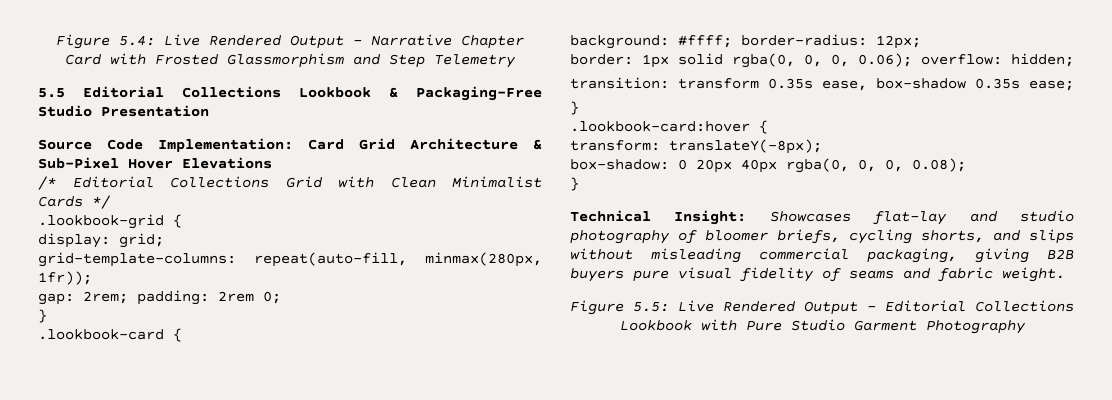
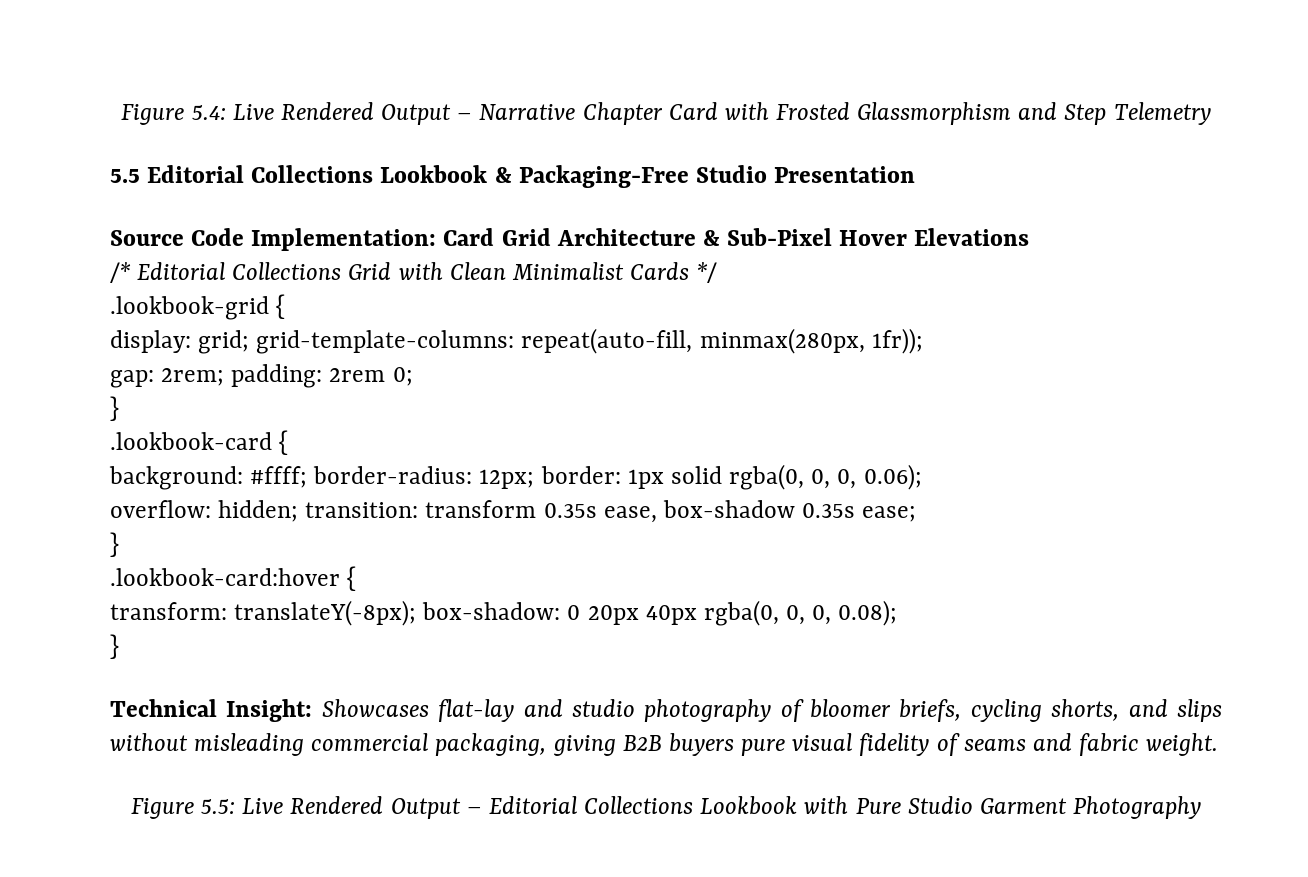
- display: grid;
- grid-template-columns: repeat(auto-fill, minmax(280px, 1fr));
+ display: grid; grid-template-columns: repeat(auto-fill, minmax(280px, 1fr));
- background: #ffff; border-radius: 12px;
- border: 1px solid rgba(0, 0, 0, 0.06); overflow: hidden;
- transition: transform 0.35s ease, box-shadow 0.35s ease;
+ background: #ffff; border-radius: 12px; border: 1px solid rgba(0, 0, 0, 0.06);
+ overflow: hidden; transition: transform 0.35s ease, box-shadow 0.35s ease;
- transform: translateY(-8px);
- box-shadow: 0 20px 40px rgba(0, 0, 0, 0.08);
+ transform: translateY(-8px); box-shadow: 0 20px 40px rgba(0, 0, 0, 0.08);

